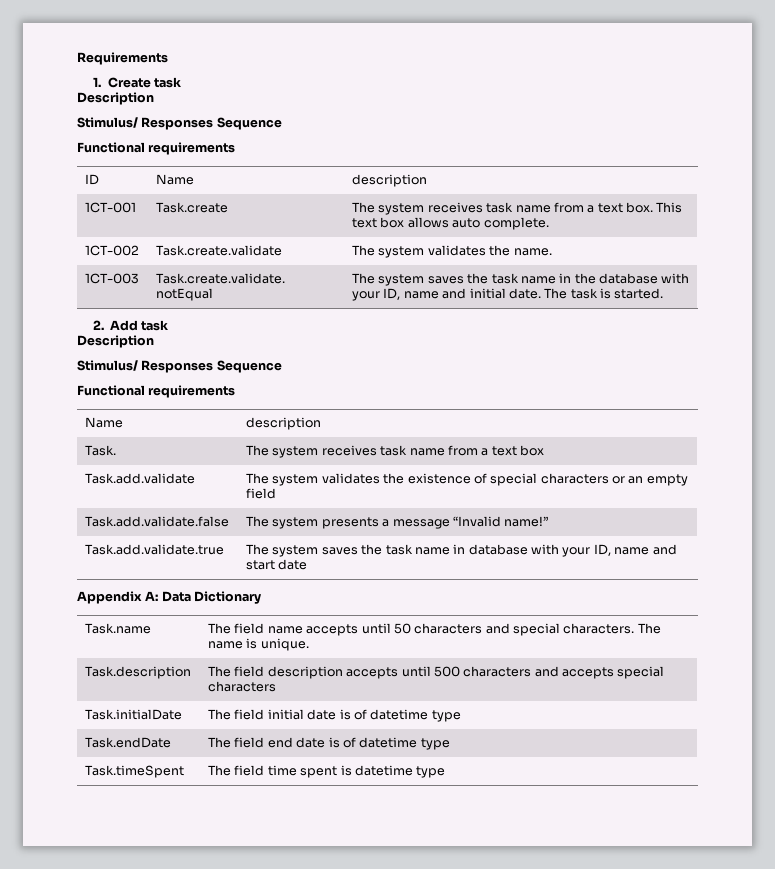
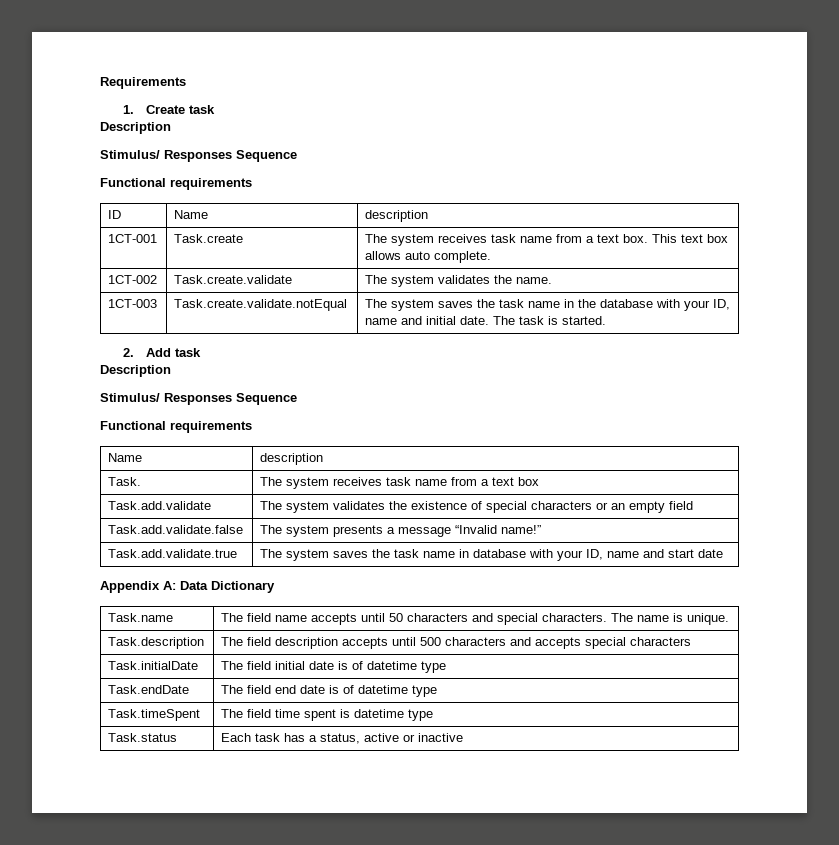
+ Task.status | Each task has a status, active or inactive

